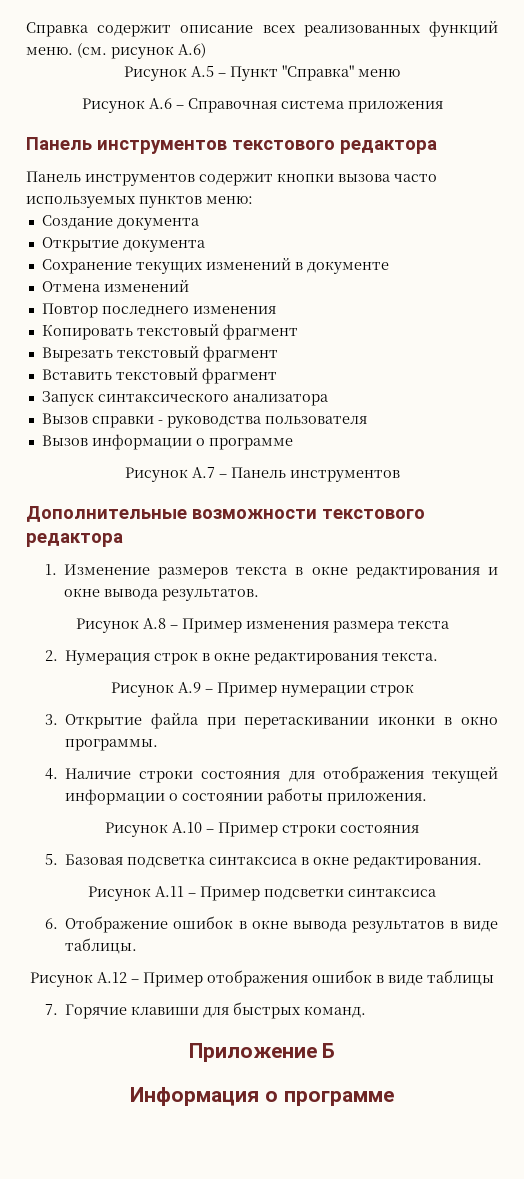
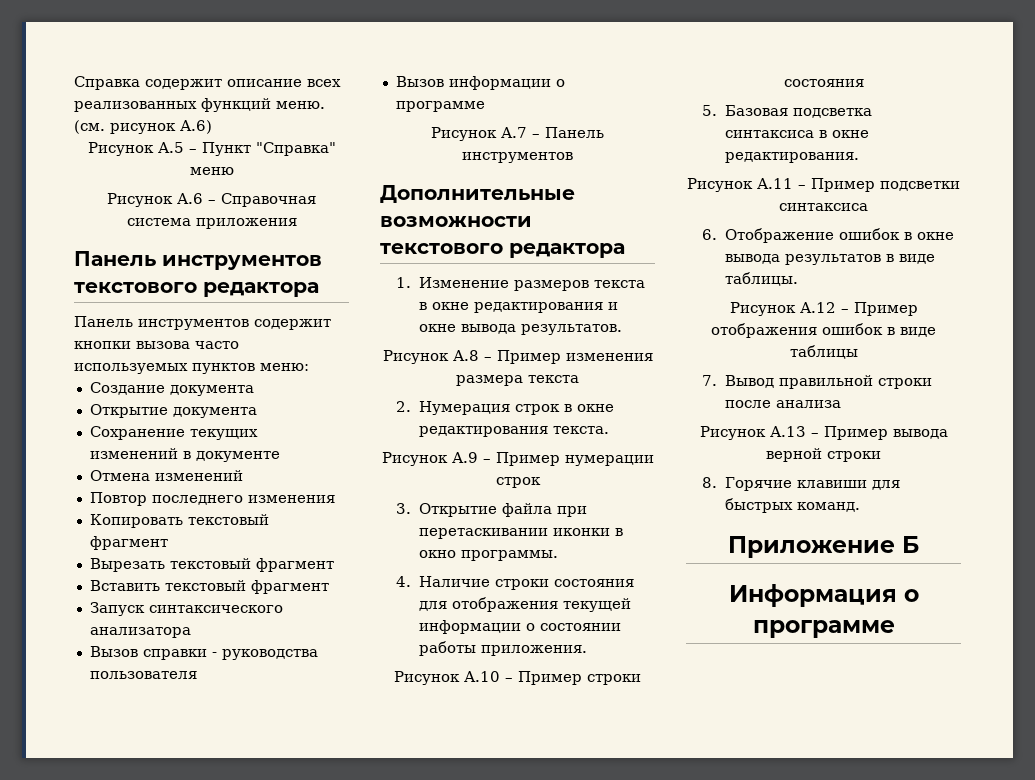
- 7. Горячие клавиши для быстрых команд.
+ 7. Вывод правильной строки после анализа
+ Рисунок А.13 – Пример вывода верной строки
+ 8. Горячие клавиши для быстрых команд.

